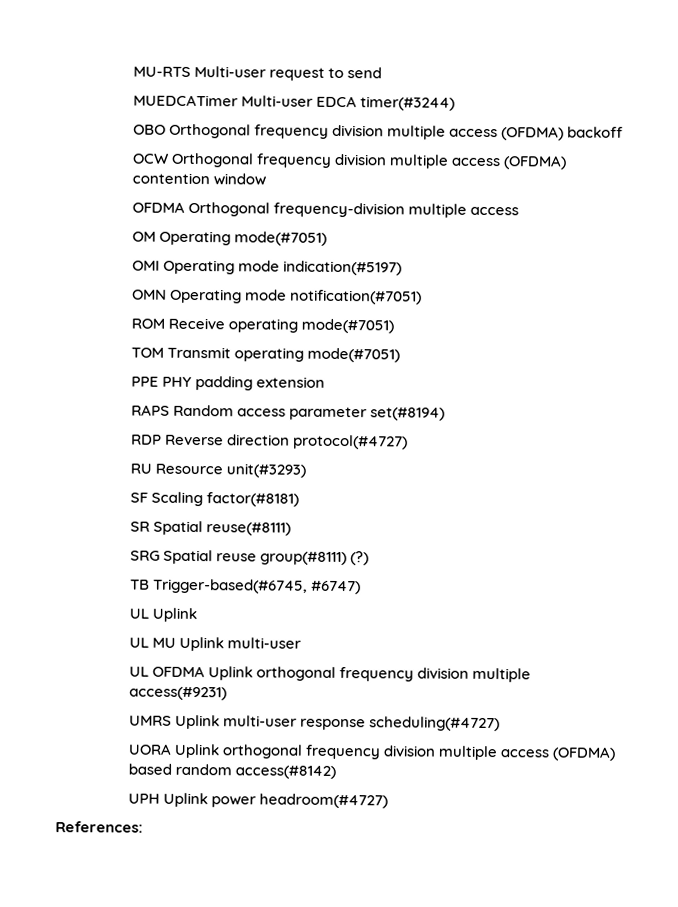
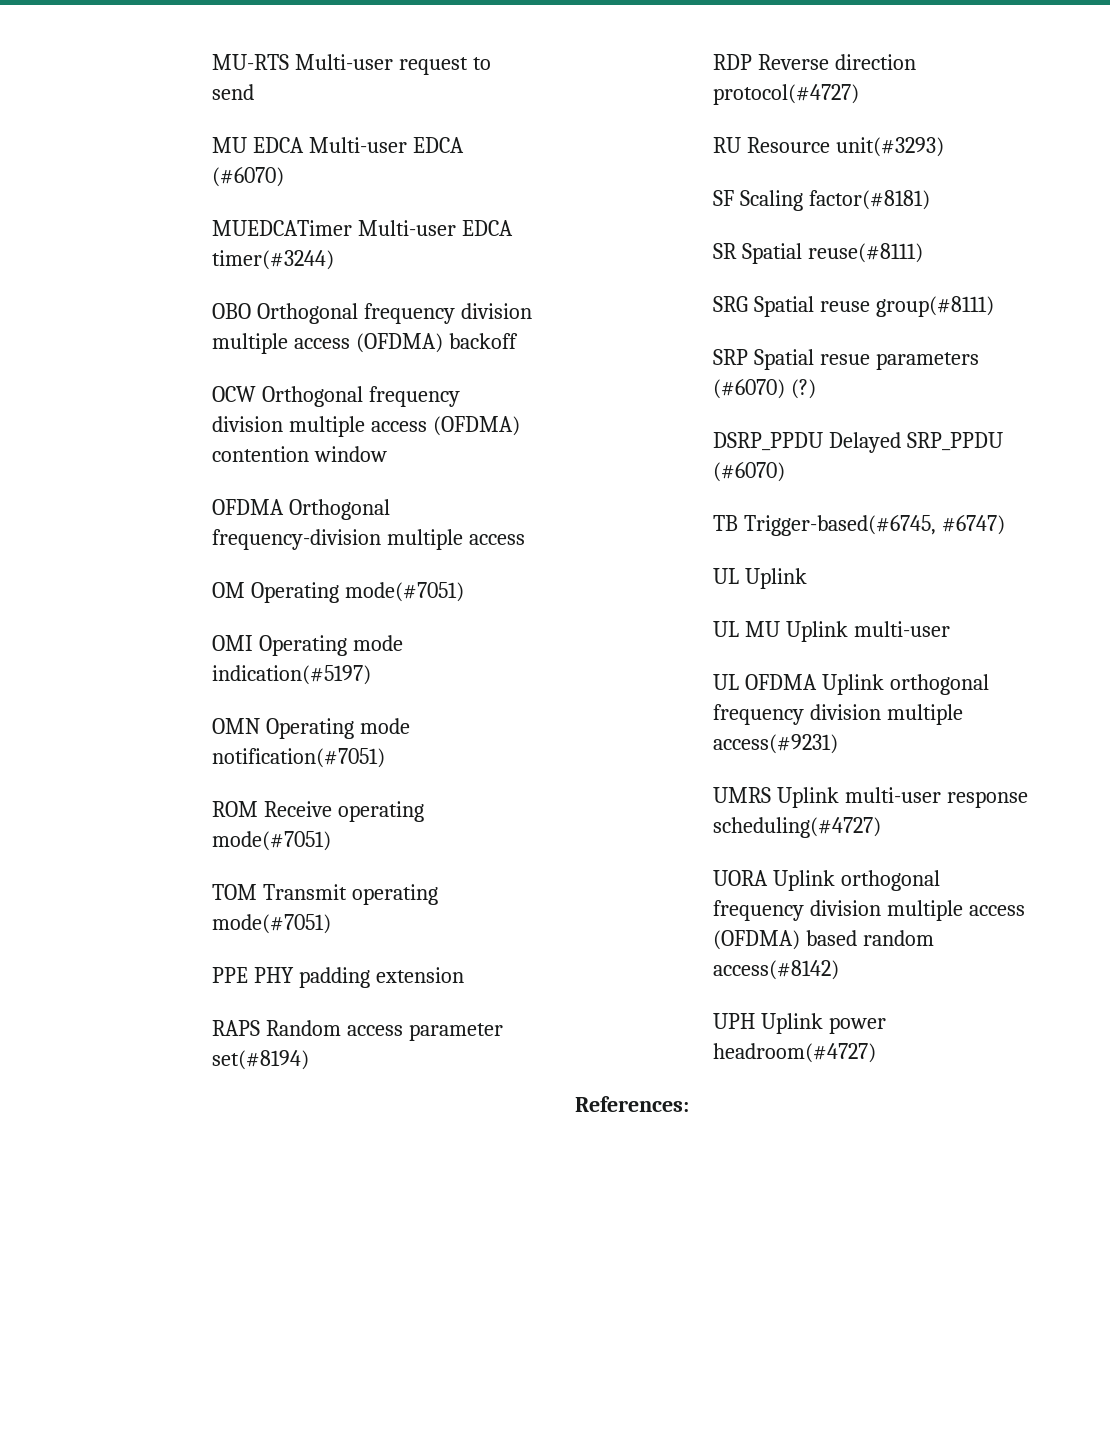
+ MU EDCA Multi-user EDCA (#6070)
- SRG Spatial reuse group(#8111) (?)
+ SRG Spatial reuse group(#8111)
+ SRP Spatial resue parameters (#6070) (?)
+ DSRP_PPDU Delayed SRP_PPDU (#6070)

